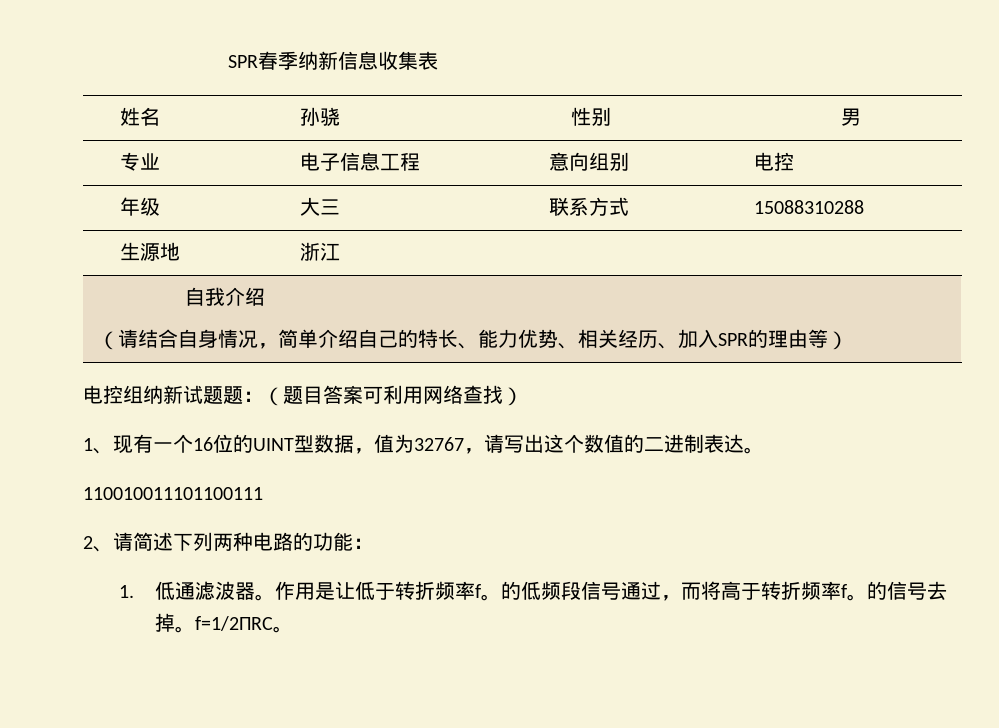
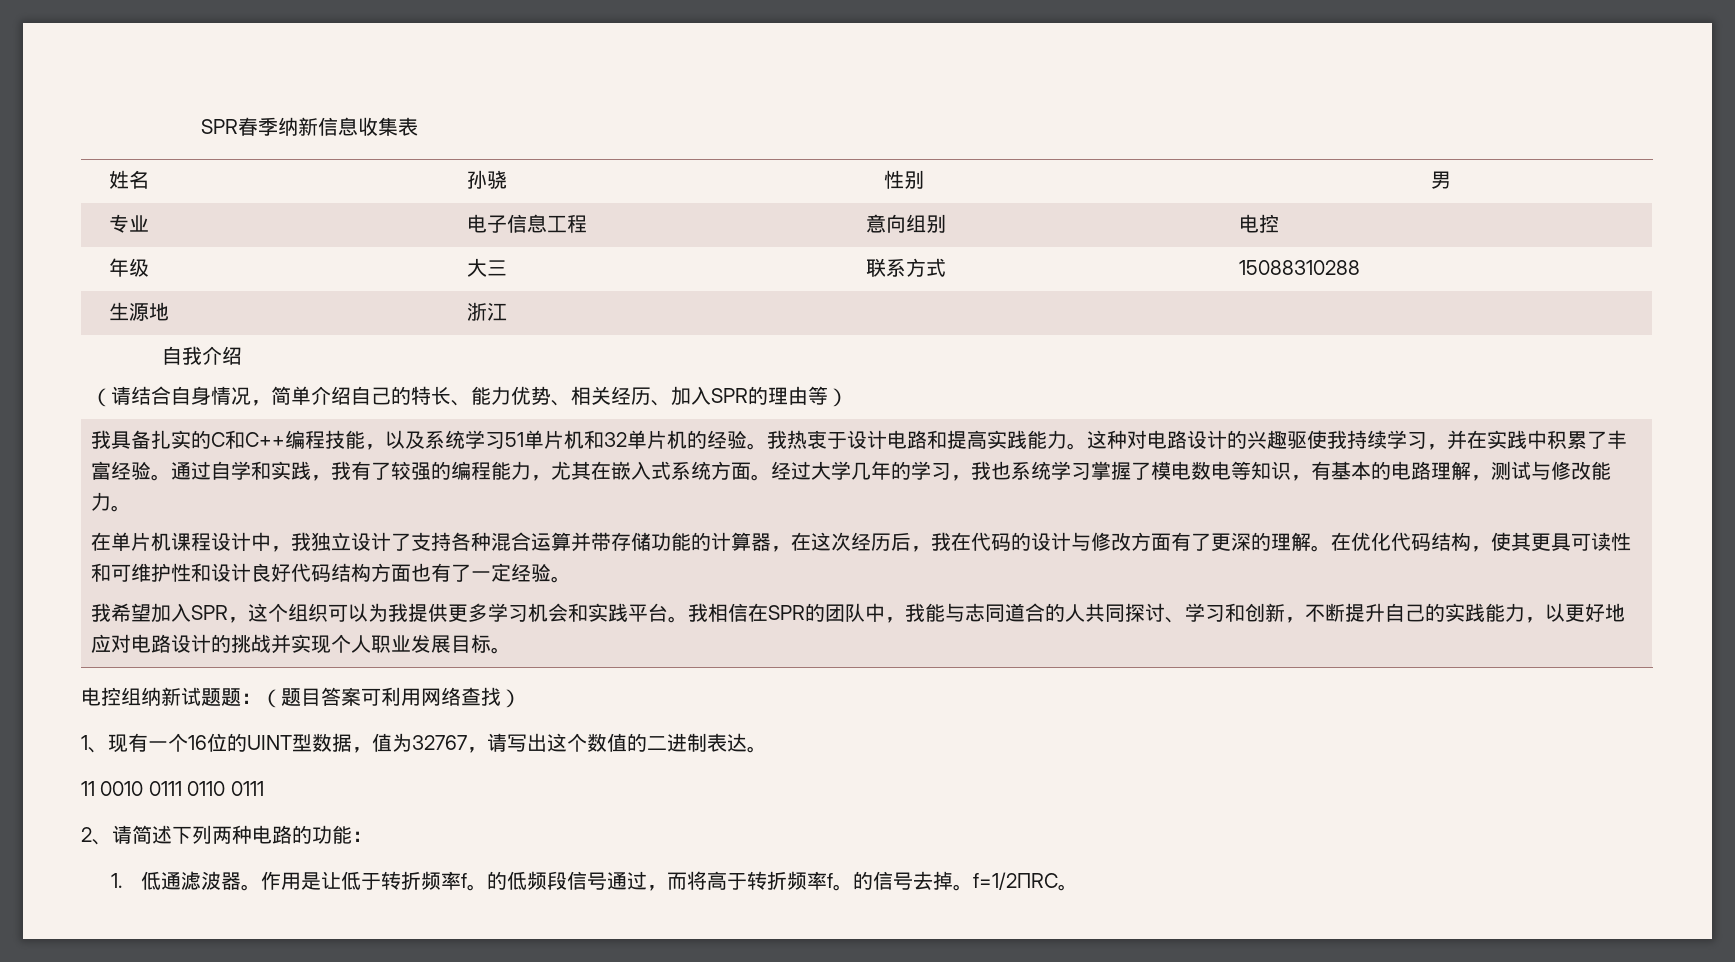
+ 我具备扎实的C和C++编程技能，以及系统学习51单片机和32单片机的经验。我热衷于设计电路和提高实践能力。这种对电路设计的兴趣驱使我持续学习，并在实践中积累了丰富经验。通过自学和实践，我有了较强的编程能力，尤其在嵌入式系统方面。经过大学几年的学习，我也系统学习掌握了模电数电等知识，有基本的电路理解，测试与修改能力。
+ 在单片机课程设计中，我独立设计了支持各种混合运算并带存储功能的计算器，在这次经历后，我在代码的设计与修改方面有了更深的理解。在优化代码结构，使其更具可读性和可维护性和设计良好代码结构方面也有了一定经验。
+ 我希望加入SPR，这个组织可以为我提供更多学习机会和实践平台。我相信在SPR的团队中，我能与志同道合的人共同探讨、学习和创新，不断提升自己的实践能力，以更好地应对电路设计的挑战并实现个人职业发展目标。
- 110010011101100111
+ 11 0010 0111 0110 0111

